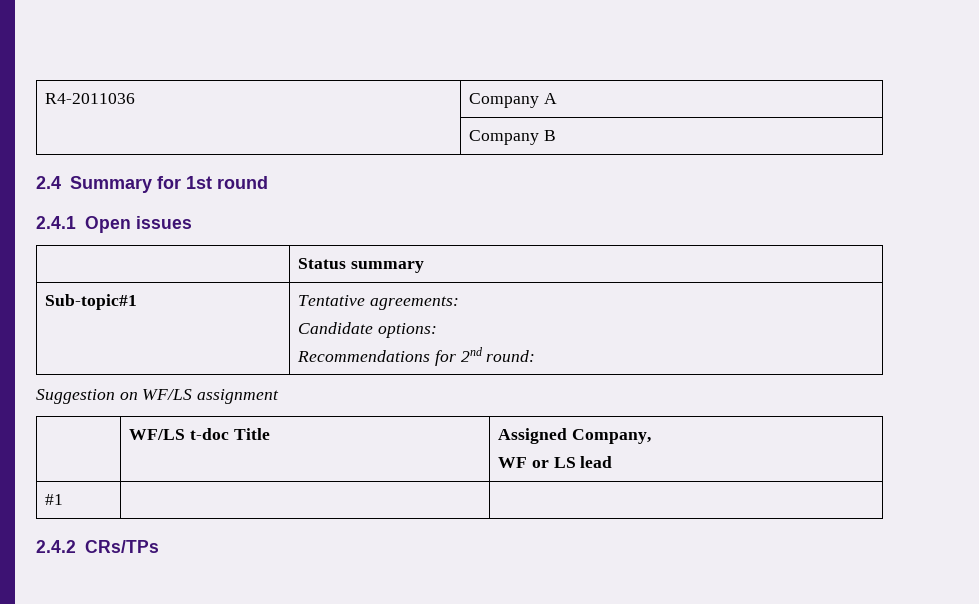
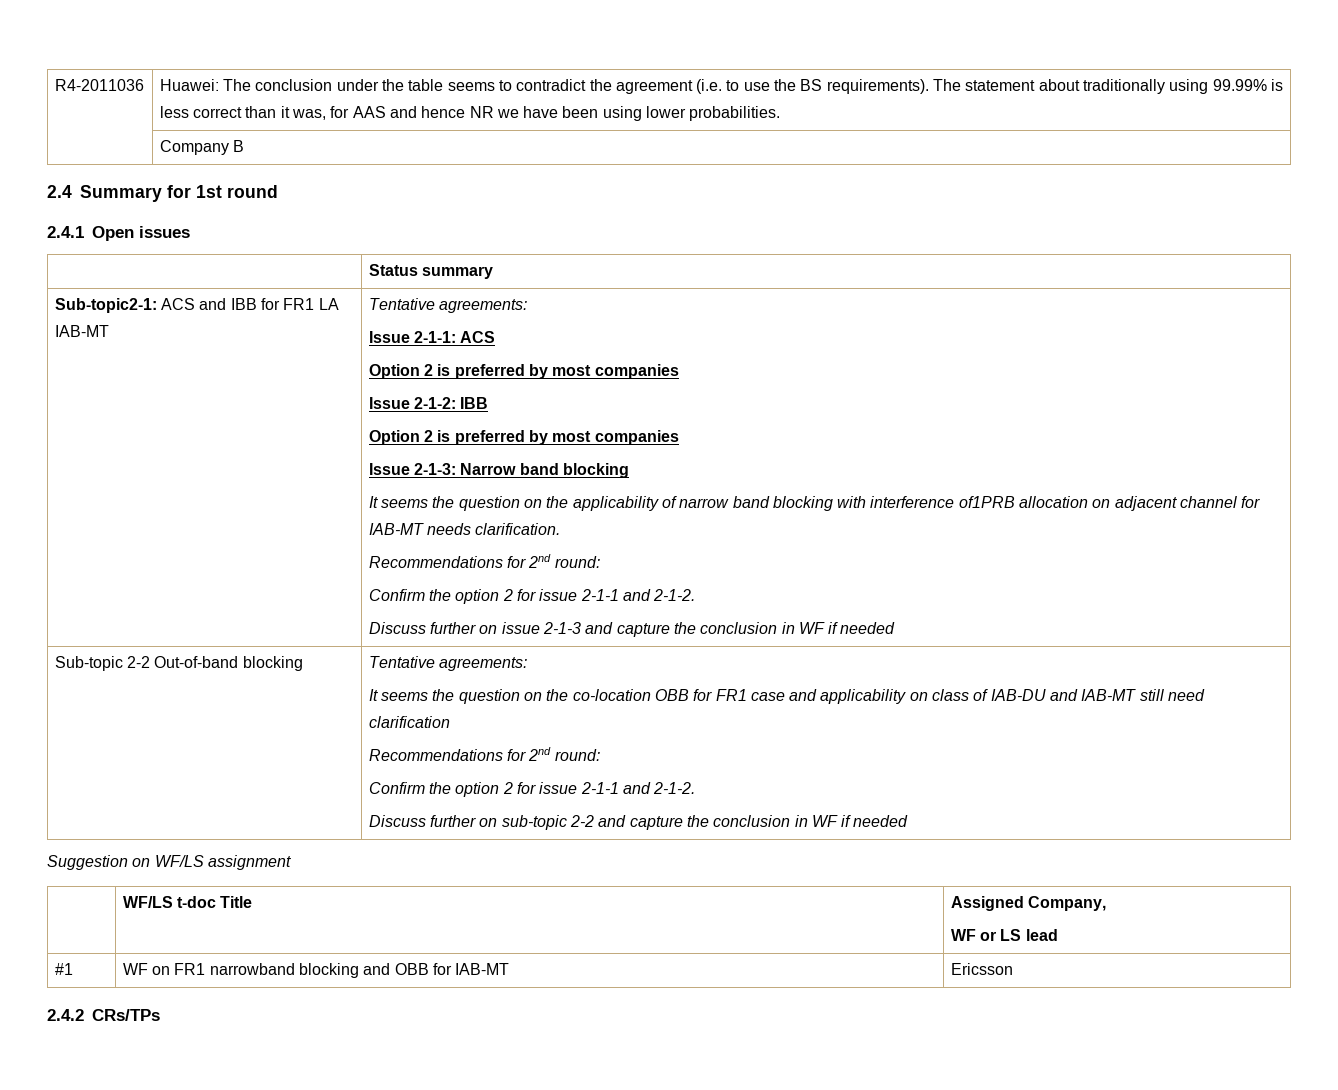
- Company A
+ Huawei: The conclusion under the table seems to contradict the agreement (i.e. to use the BS requirements). The statement about traditionally using 99.99% is less correct than it was, for AAS and hence NR we have been using lower probabilities.
- Sub-topic#1 | Tentative agreements:
- Candidate options:
+ Sub-topic2-1: ACS and IBB for FR1 LA IAB-MT | Tentative agreements:
+ Issue 2-1-1: ACS
+ Option 2 is preferred by most companies
+ Issue 2-1-2: IBB
+ Option 2 is preferred by most companies
+ Issue 2-1-3: Narrow band blocking
+ It seems the question on the applicability of narrow band blocking with interference of1PRB allocation on adjacent channel for IAB-MT needs clarification.
  Recommendations for 2nd round:
+ Confirm the option 2 for issue 2-1-1 and 2-1-2.
+ Discuss further on issue 2-1-3 and capture the conclusion in WF if needed
+ Sub-topic 2-2 Out-of-band blocking | Tentative agreements:
+ It seems the question on the co-location OBB for FR1 case and applicability on class of IAB-DU and IAB-MT still need clarification
+ Recommendations for 2nd round:
+ Confirm the option 2 for issue 2-1-1 and 2-1-2.
+ Discuss further on sub-topic 2-2 and capture the conclusion in WF if needed
- #1 | |
+ #1 | WF on FR1 narrowband blocking and OBB for IAB-MT | Ericsson

